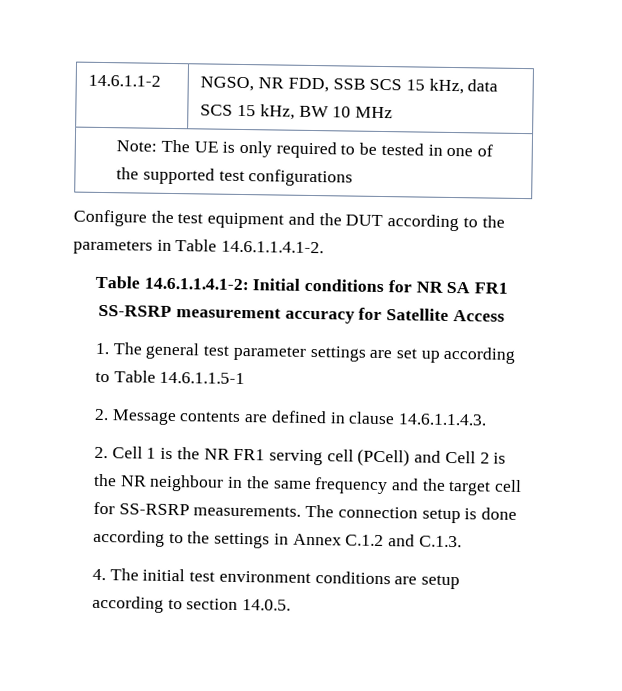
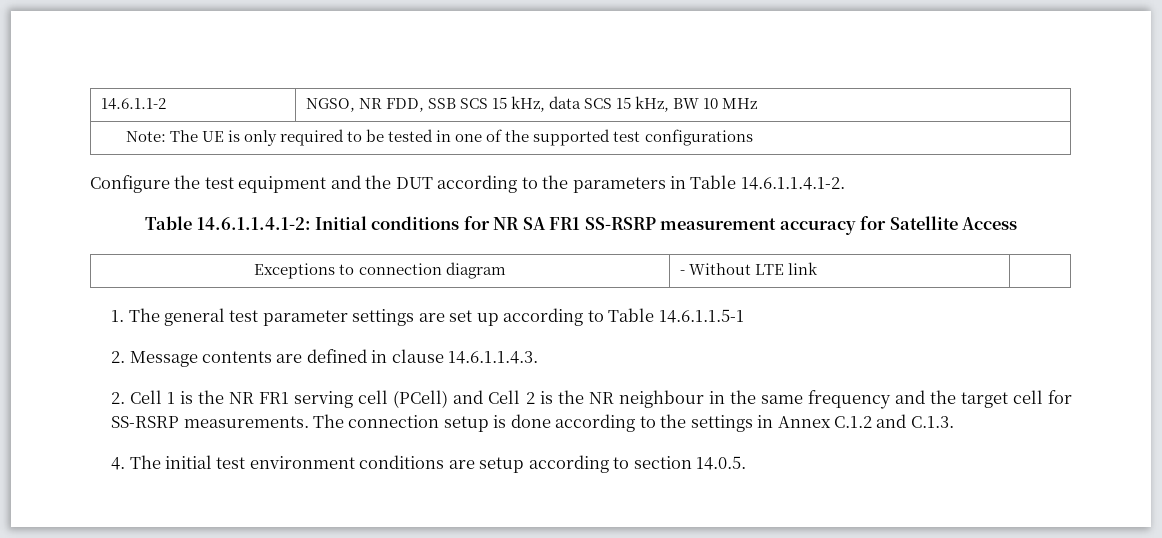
+ Exceptions to connection diagram | - Without LTE link |

